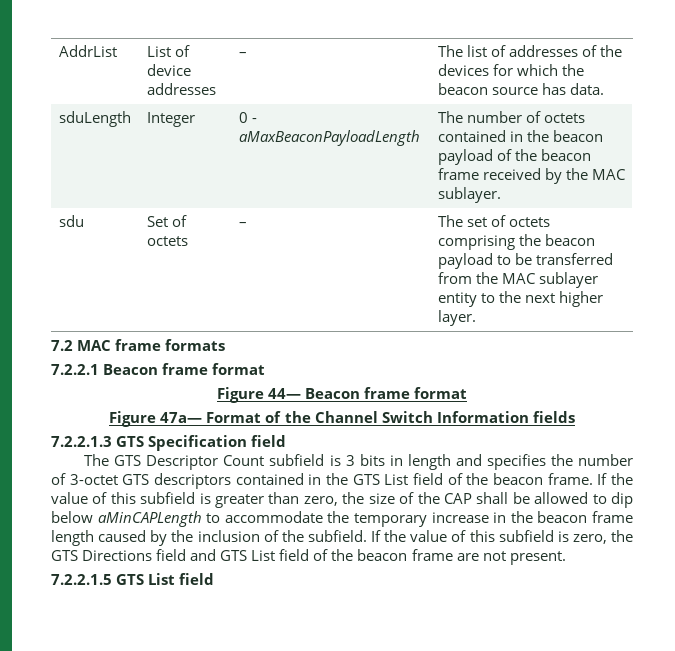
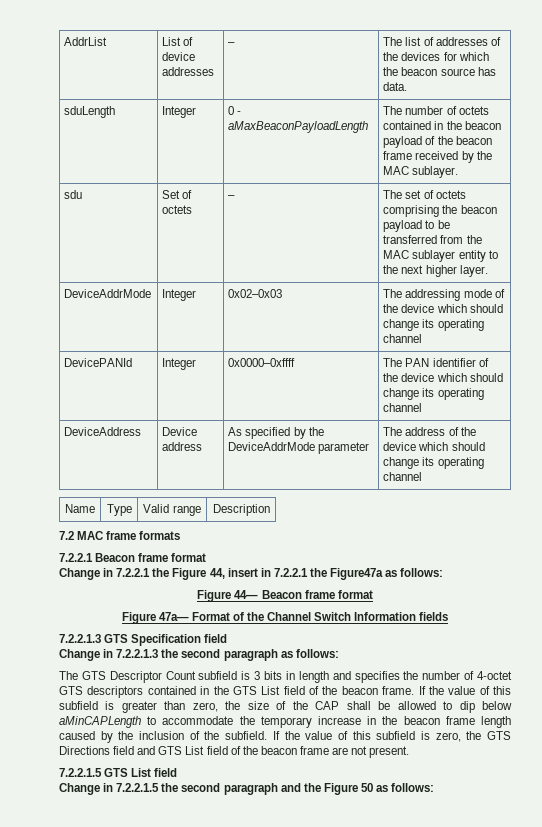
+ DeviceAddrMode | Integer | 0x02–0x03 | The addressing mode of the device which should change its operating channel
+ DevicePANId | Integer | 0x0000–0xffff | The PAN identifier of the device which should change its operating channel
+ DeviceAddress | Device address | As specified by the DeviceAddrMode parameter | The address of the device which should change its operating channel
+ Name | Type | Valid range | Description
+ Change in 7.2.2.1 the Figure 44, insert in 7.2.2.1 the Figure47a as follows:
+ Change in 7.2.2.1.3 the second paragraph as follows:
- The GTS Descriptor Count subfield is 3 bits in length and specifies the number of 3-octet GTS descriptors contained in the GTS List field of the beacon frame.
+ The GTS Descriptor Count subfield is 3 bits in length and specifies the number of 4-octet GTS descriptors contained in the GTS List field of the beacon frame.
+ Change in 7.2.2.1.5 the second paragraph and the Figure 50 as follows:

